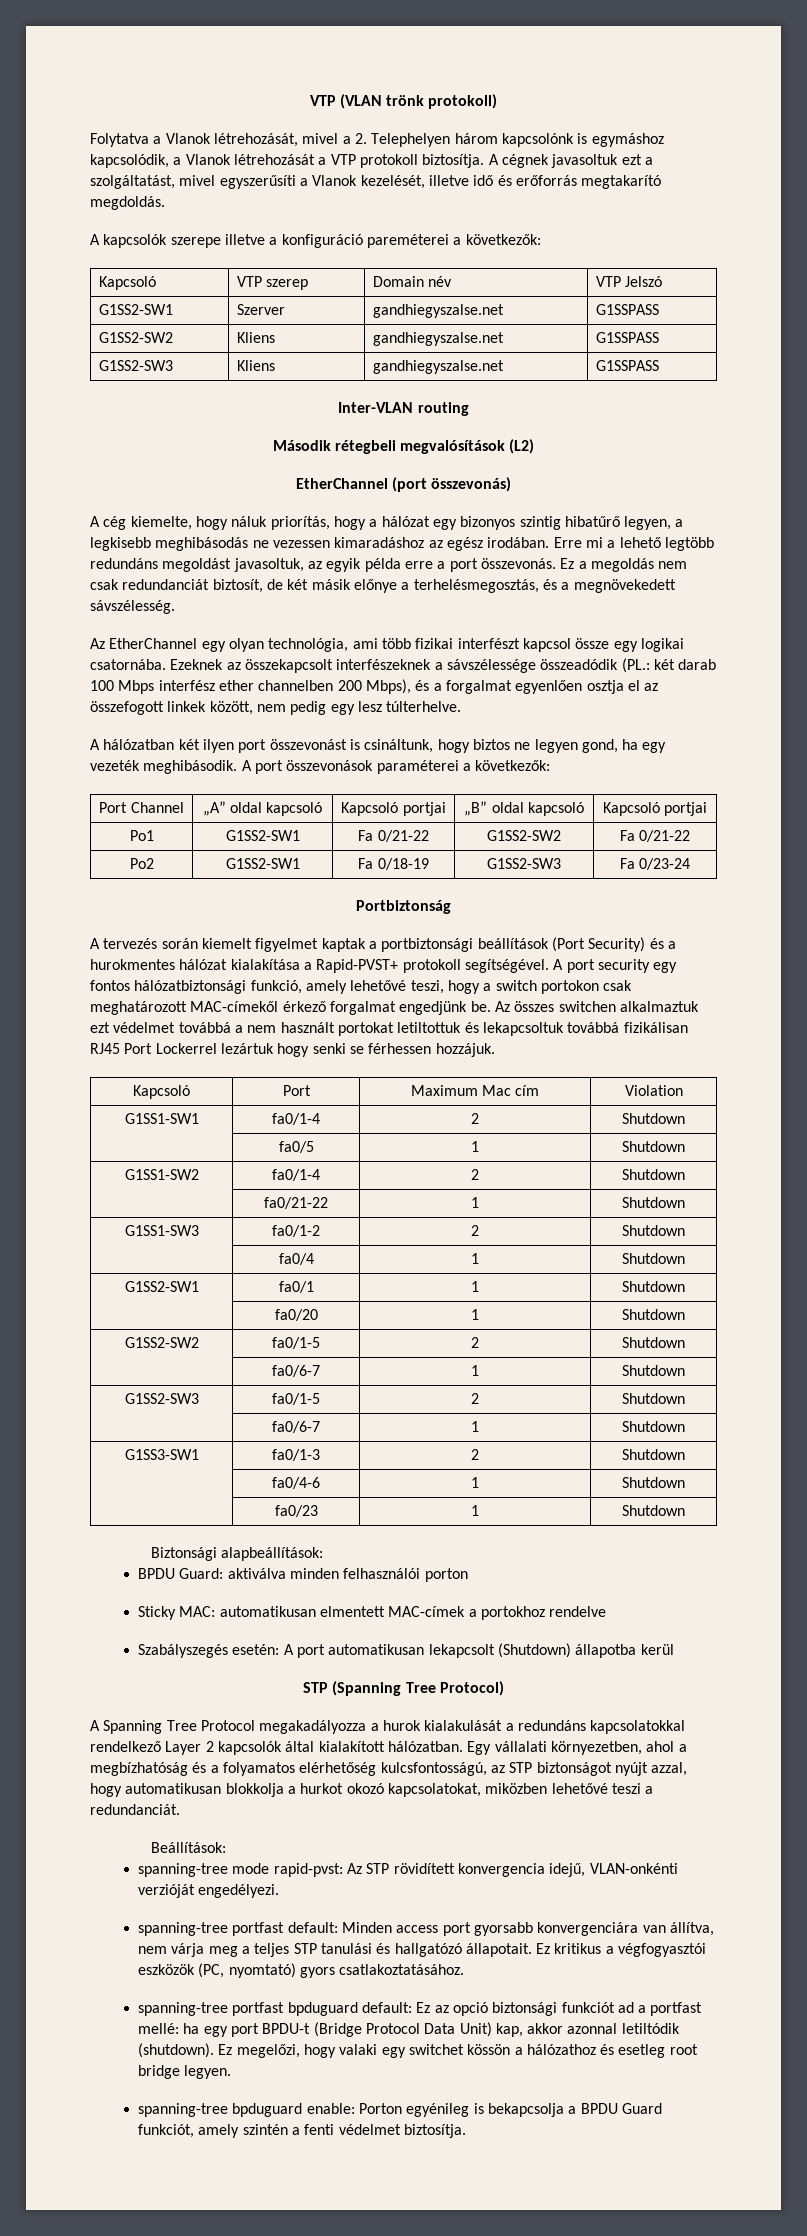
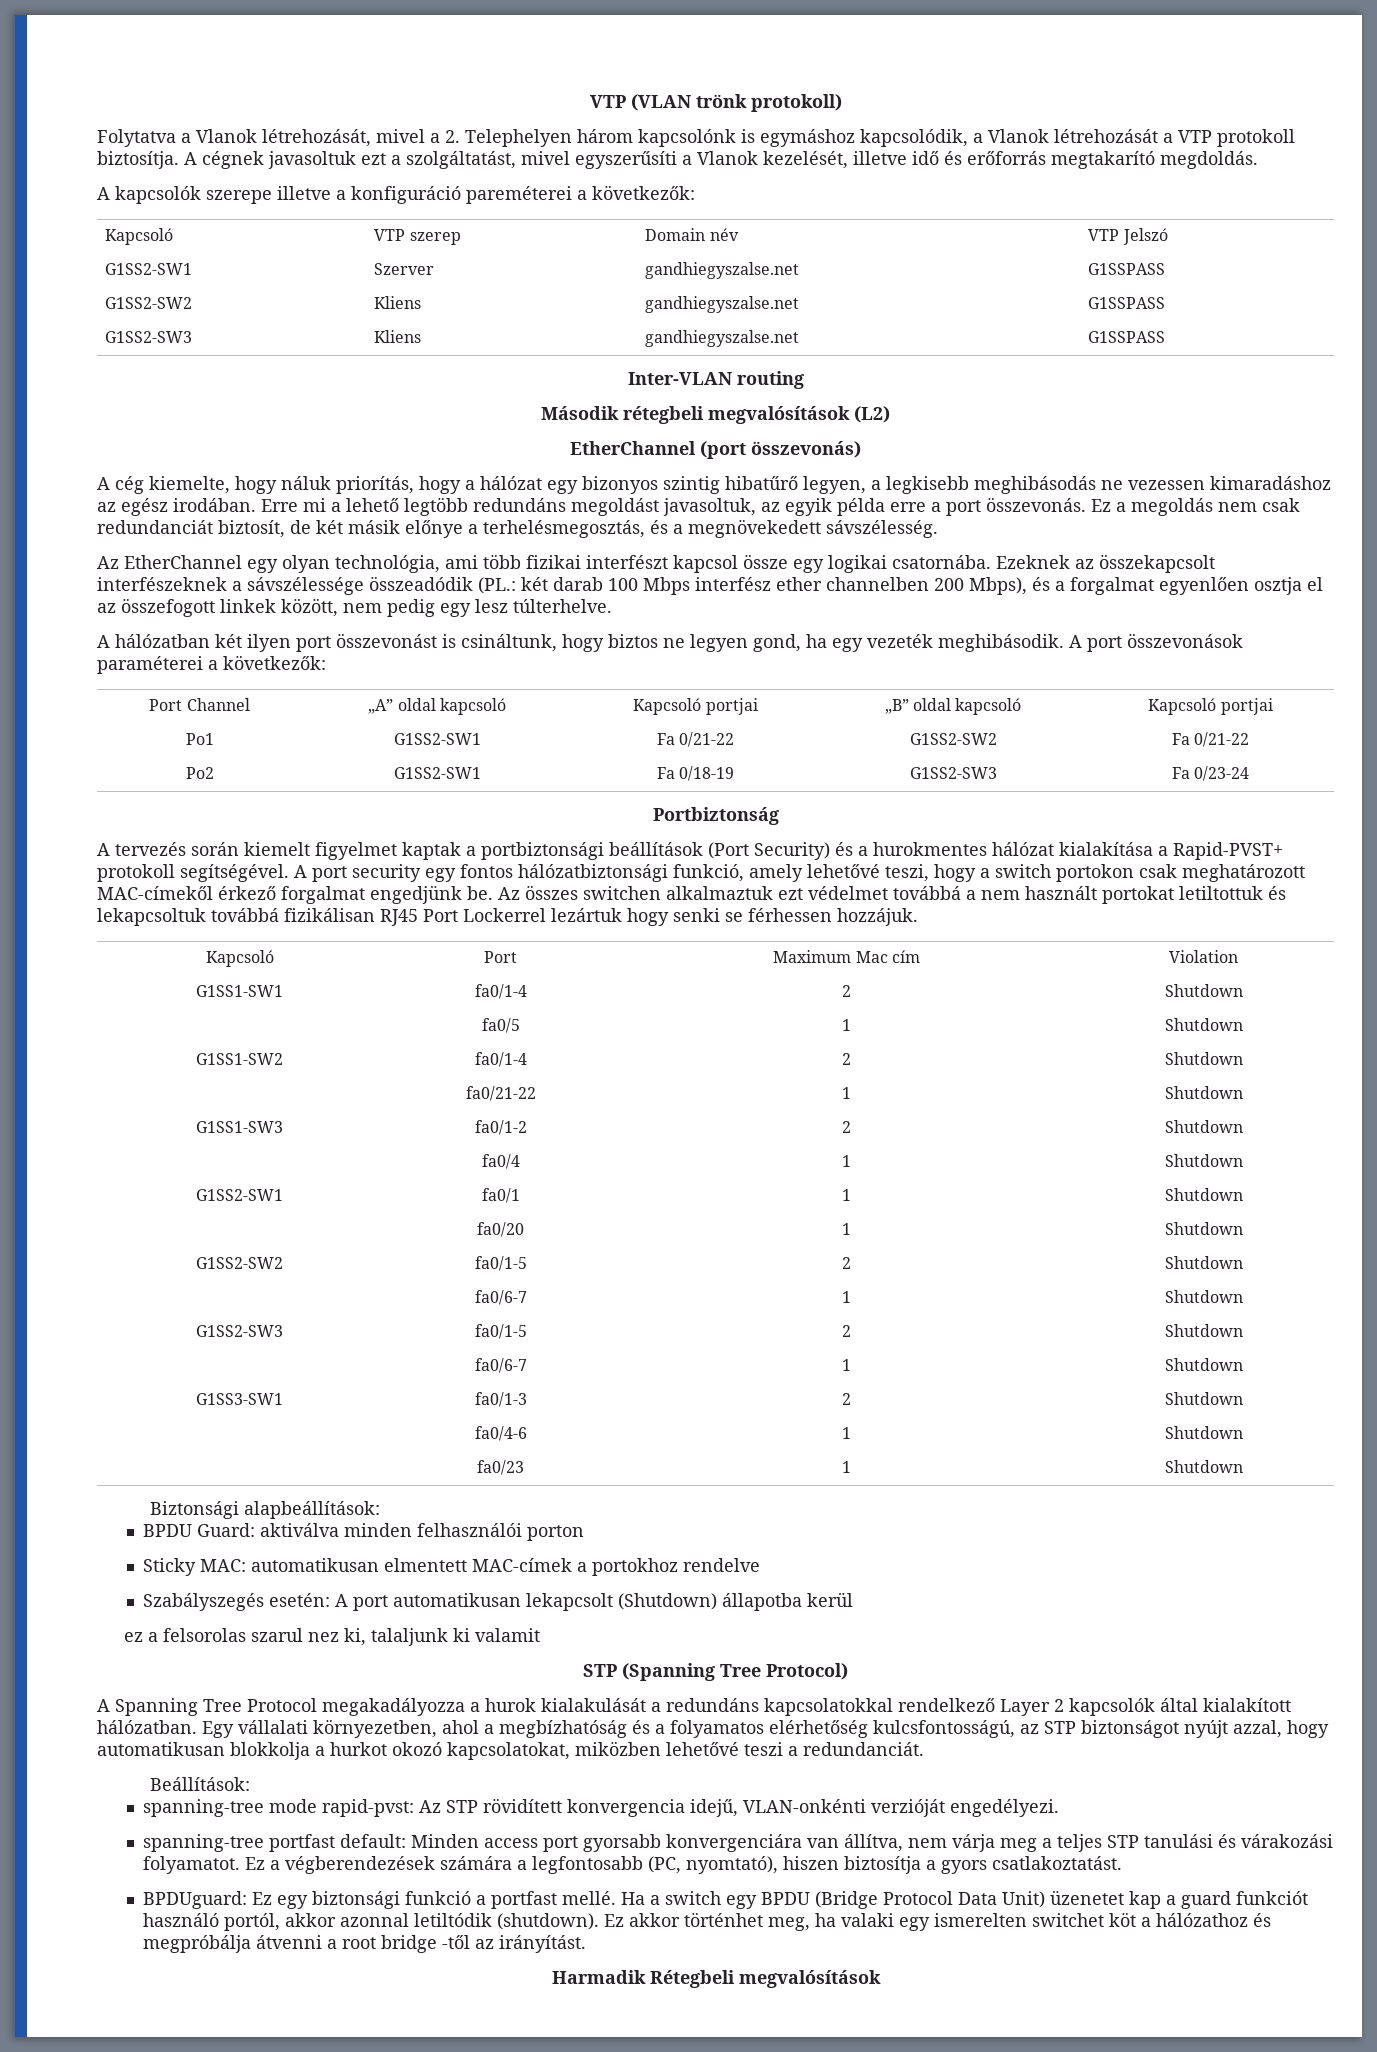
+ ez a felsorolas szarul nez ki, talaljunk ki valamit
- spanning-tree portfast default: Minden access port gyorsabb konvergenciára van állítva, nem várja meg a teljes STP tanulási és hallgatózó állapotait. Ez kritikus a végfogyasztói eszközök (PC, nyomtató) gyors csatlakoztatásához.
- spanning-tree portfast bpduguard default: Ez az opció biztonsági funkciót ad a portfast mellé: ha egy port BPDU-t (Bridge Protocol Data Unit) kap, akkor azonnal letiltódik (shutdown).
+ spanning-tree portfast default: Minden access port gyorsabb konvergenciára van állítva, nem várja meg a teljes STP tanulási és várakozási folyamatot. Ez a végberendezések számára a legfontosabb (PC, nyomtató), hiszen biztosítja a gyors csatlakoztatást.
+ BPDUguard: Ez egy biztonsági funkció a portfast mellé. Ha a switch egy BPDU (Bridge Protocol Data Unit) üzenetet kap a guard funkciót használó portól, akkor azonnal letiltódik (shutdown).
- Ez megelőzi, hogy valaki egy switchet kössön a hálózathoz és esetleg root bridge legyen.
- spanning-tree bpduguard enable: Porton egyénileg is bekapcsolja a BPDU Guard funkciót, amely szintén a fenti védelmet biztosítja.
+ Ez akkor történhet meg, ha valaki egy ismerelten switchet köt a hálózathoz és megpróbálja átvenni a root bridge -től az irányítást.
+ Harmadik Rétegbeli megvalósítások

